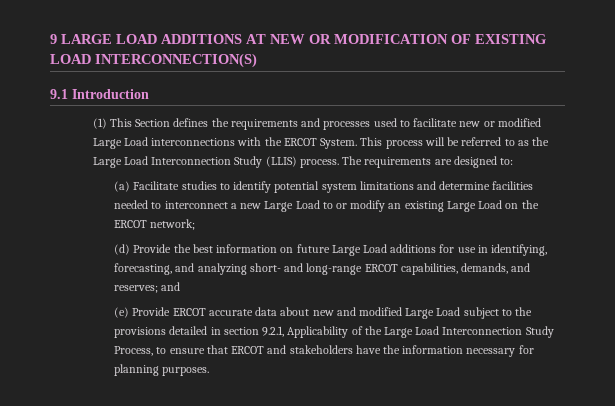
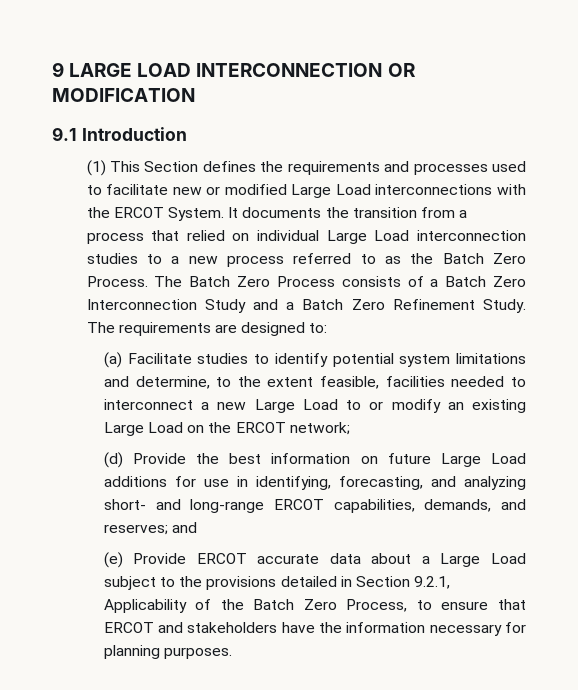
- 9 LARGE LOAD ADDITIONS AT NEW OR MODIFICATION OF EXISTING LOAD INTERCONNECTION(S)
+ 9 LARGE LOAD INTERCONNECTION OR MODIFICATION
- This process will be referred to as the Large Load Interconnection Study (LLIS) process.
+ It documents the transition from a process that relied on individual Large Load interconnection studies to a new process referred to as the Batch Zero Process. The Batch Zero Process consists of a Batch Zero Interconnection Study and a Batch Zero Refinement Study.
- (a) Facilitate studies to identify potential system limitations and determine facilities needed to interconnect a new Large Load to or modify an existing Large Load on the ERCOT network;
+ (a) Facilitate studies to identify potential system limitations and determine, to the extent feasible, facilities needed to interconnect a new Large Load to or modify an existing Large Load on the ERCOT network;
- (e) Provide ERCOT accurate data about new and modified Large Load subject to the provisions detailed in section 9.2.1, Applicability of the Large Load Interconnection Study Process, to ensure that ERCOT and stakeholders have the information necessary for planning purposes.
+ (e) Provide ERCOT accurate data about a Large Load subject to the provisions detailed in Section 9.2.1, Applicability of the Batch Zero Process, to ensure that ERCOT and stakeholders have the information necessary for planning purposes.

